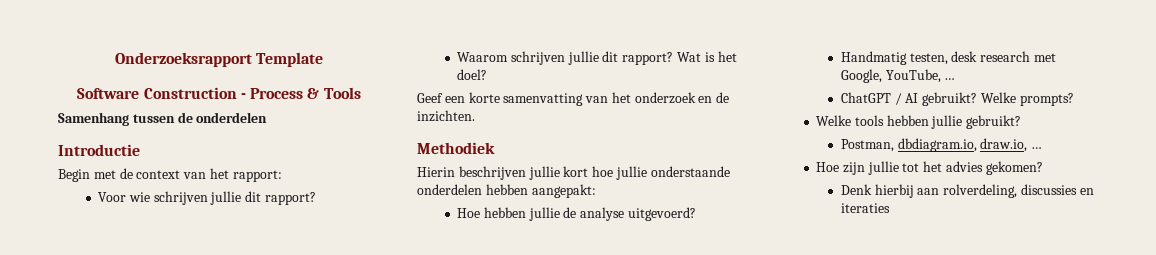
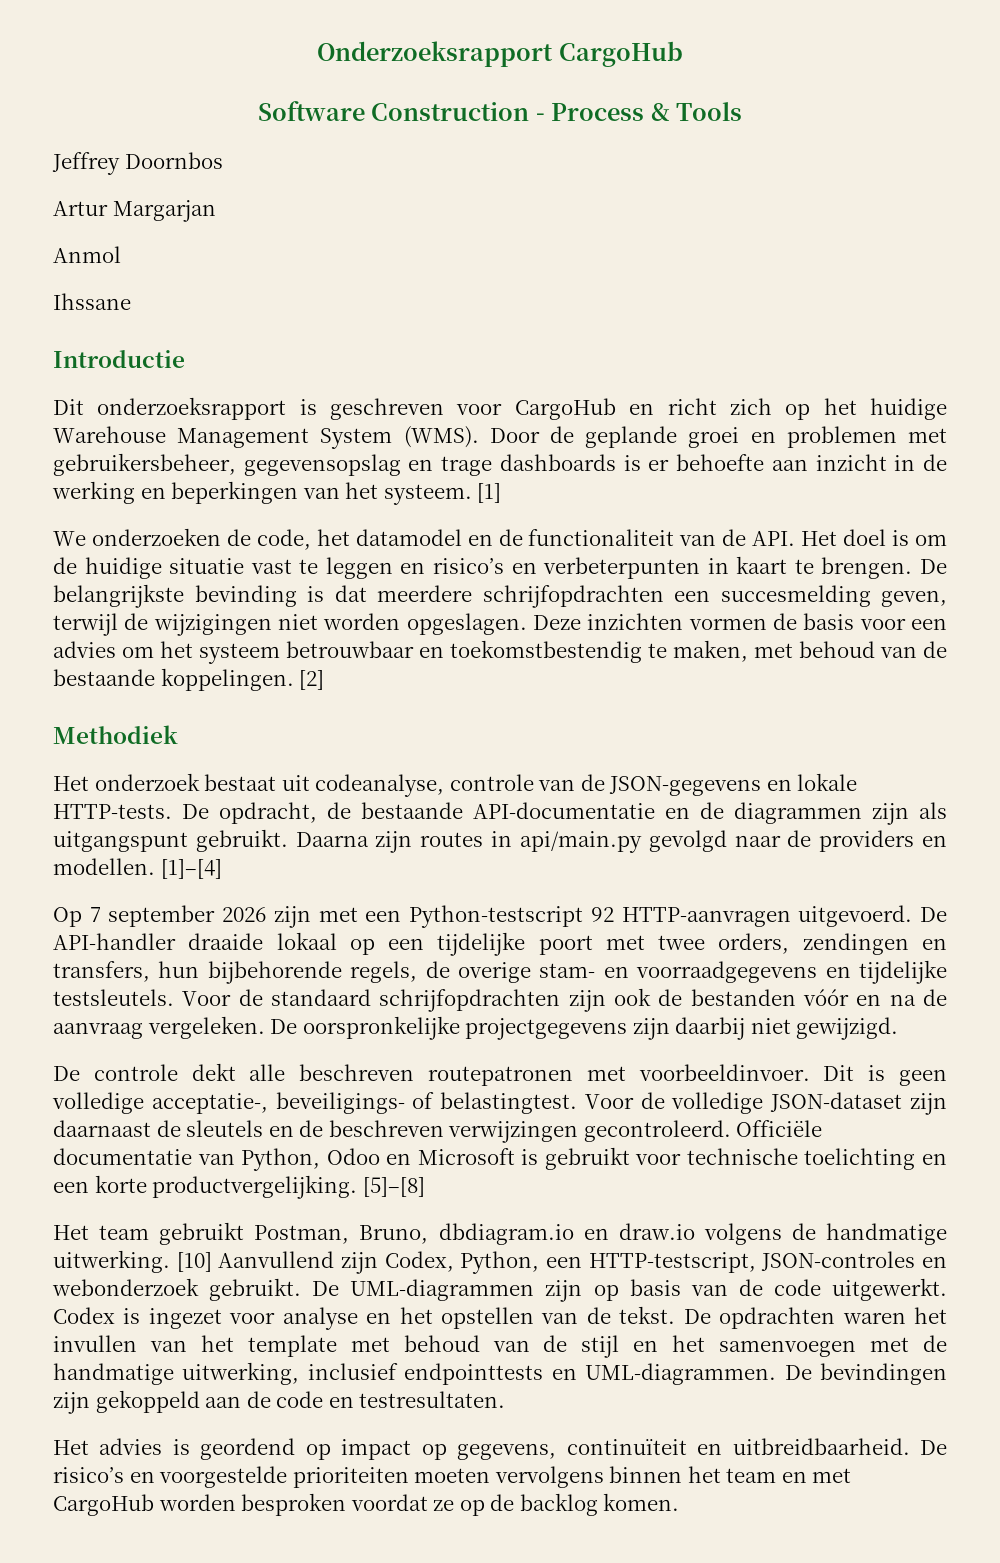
- Onderzoeksrapport Template
+ Onderzoeksrapport CargoHub
- Samenhang tussen de onderdelen
+ Jeffrey Doornbos
+ Artur Margarjan
+ Anmol
+ Ihssane
  Introductie
- Begin met de context van het rapport:
- Voor wie schrijven jullie dit rapport?
- Waarom schrijven jullie dit rapport? Wat is het doel?
- Geef een korte samenvatting van het onderzoek en de inzichten.
+ Dit onderzoeksrapport is geschreven voor CargoHub en richt zich op het huidige Warehouse Management System (WMS). Door de geplande groei en problemen met gebruikersbeheer, gegevensopslag en trage dashboards is er behoefte aan inzicht in de werking en beperkingen van het systeem. [1]
+ We onderzoeken de code, het datamodel en de functionaliteit van de API. Het doel is om de huidige situatie vast te leggen en risico’s en verbeterpunten in kaart te brengen. De belangrijkste bevinding is dat meerdere schrijfopdrachten een succesmelding geven, terwijl de wijzigingen niet worden opgeslagen. Deze inzichten vormen de basis voor een advies om het systeem betrouwbaar en toekomstbestendig te maken, met behoud van de bestaande koppelingen. [2]
  Methodiek
- Hierin beschrijven jullie kort hoe jullie onderstaande onderdelen hebben aangepakt:
- Hoe hebben jullie de analyse uitgevoerd?
- Handmatig testen, desk research met Google, YouTube, …
- ChatGPT / AI gebruikt? Welke prompts?
- Welke tools hebben jullie gebruikt?
- Postman, dbdiagram.io, draw.io, …
- Hoe zijn jullie tot het advies gekomen?
- Denk hierbij aan rolverdeling, discussies en iteraties
+ Het onderzoek bestaat uit codeanalyse, controle van de JSON-gegevens en lokale HTTP-tests. De opdracht, de bestaande API-documentatie en de diagrammen zijn als uitgangspunt gebruikt. Daarna zijn routes in api/main.py gevolgd naar de providers en modellen. [1]–[4]
+ Op 7 september 2026 zijn met een Python-testscript 92 HTTP-aanvragen uitgevoerd. De API-handler draaide lokaal op een tijdelijke poort met twee orders, zendingen en transfers, hun bijbehorende regels, de overige stam- en voorraadgegevens en tijdelijke testsleutels. Voor de standaard schrijfopdrachten zijn ook de bestanden vóór en na de aanvraag vergeleken. De oorspronkelijke projectgegevens zijn daarbij niet gewijzigd.
+ De controle dekt alle beschreven routepatronen met voorbeeldinvoer. Dit is geen volledige acceptatie-, beveiligings- of belastingtest. Voor de volledige JSON-dataset zijn daarnaast de sleutels en de beschreven verwijzingen gecontroleerd. Officiële documentatie van Python, Odoo en Microsoft is gebruikt voor technische toelichting en een korte productvergelijking. [5]–[8]
+ Het team gebruikt Postman, Bruno, dbdiagram.io en draw.io volgens de handmatige uitwerking. [10] Aanvullend zijn Codex, Python, een HTTP-testscript, JSON-controles en webonderzoek gebruikt. De UML-diagrammen zijn op basis van de code uitgewerkt. Codex is ingezet voor analyse en het opstellen van de tekst. De opdrachten waren het invullen van het template met behoud van de stijl en het samenvoegen met de handmatige uitwerking, inclusief endpointtests en UML-diagrammen. De bevindingen zijn gekoppeld aan de code en testresultaten.
+ Het advies is geordend op impact op gegevens, continuïteit en uitbreidbaarheid. De risico’s en voorgestelde prioriteiten moeten vervolgens binnen het team en met CargoHub worden besproken voordat ze op de backlog komen.

